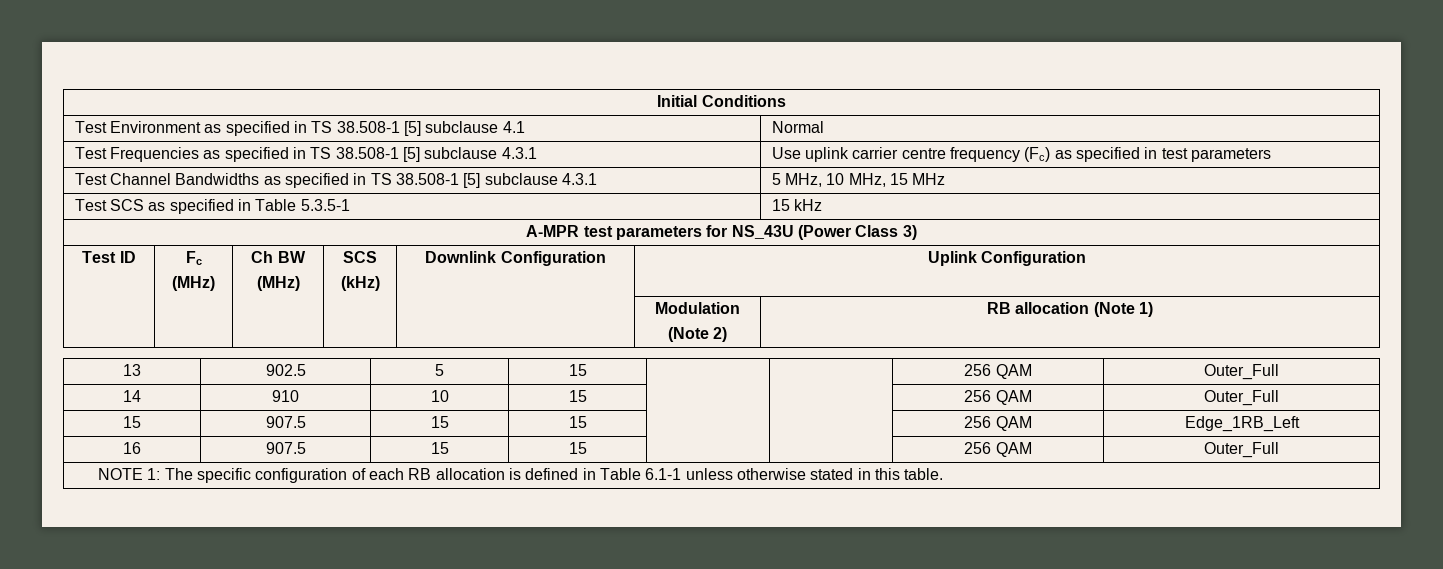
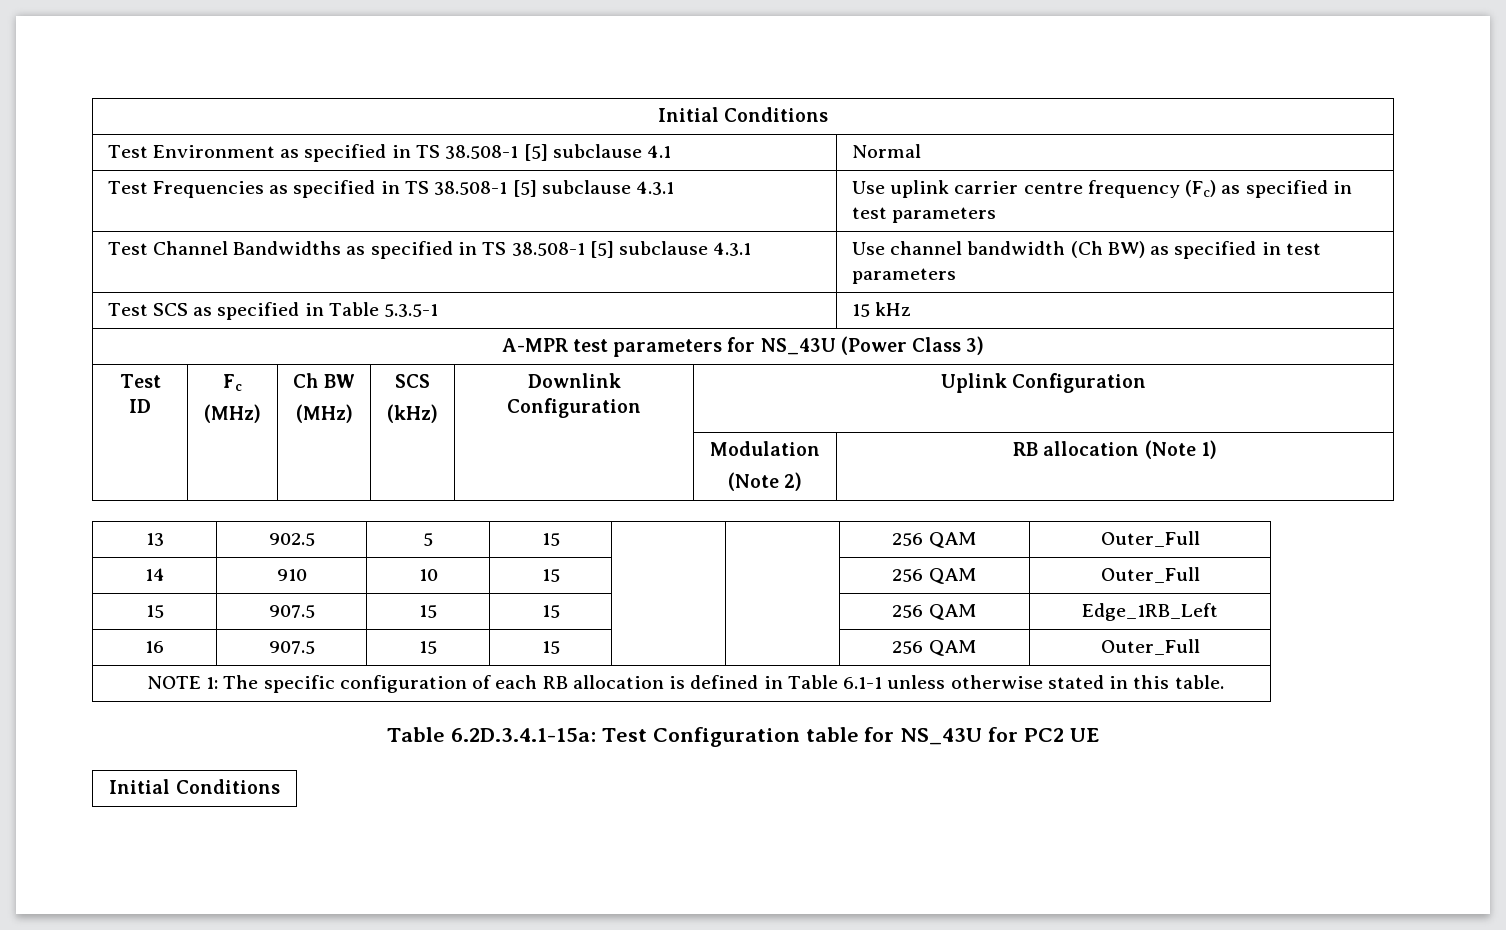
- Test Channel Bandwidths as specified in TS 38.508-1 [5] subclause 4.3.1 | 5 MHz, 10 MHz, 15 MHz
+ Test Channel Bandwidths as specified in TS 38.508-1 [5] subclause 4.3.1 | Use channel bandwidth (Ch BW) as specified in test parameters
+ Table 6.2D.3.4.1-15a: Test Configuration table for NS_43U for PC2 UE
+ Initial Conditions

